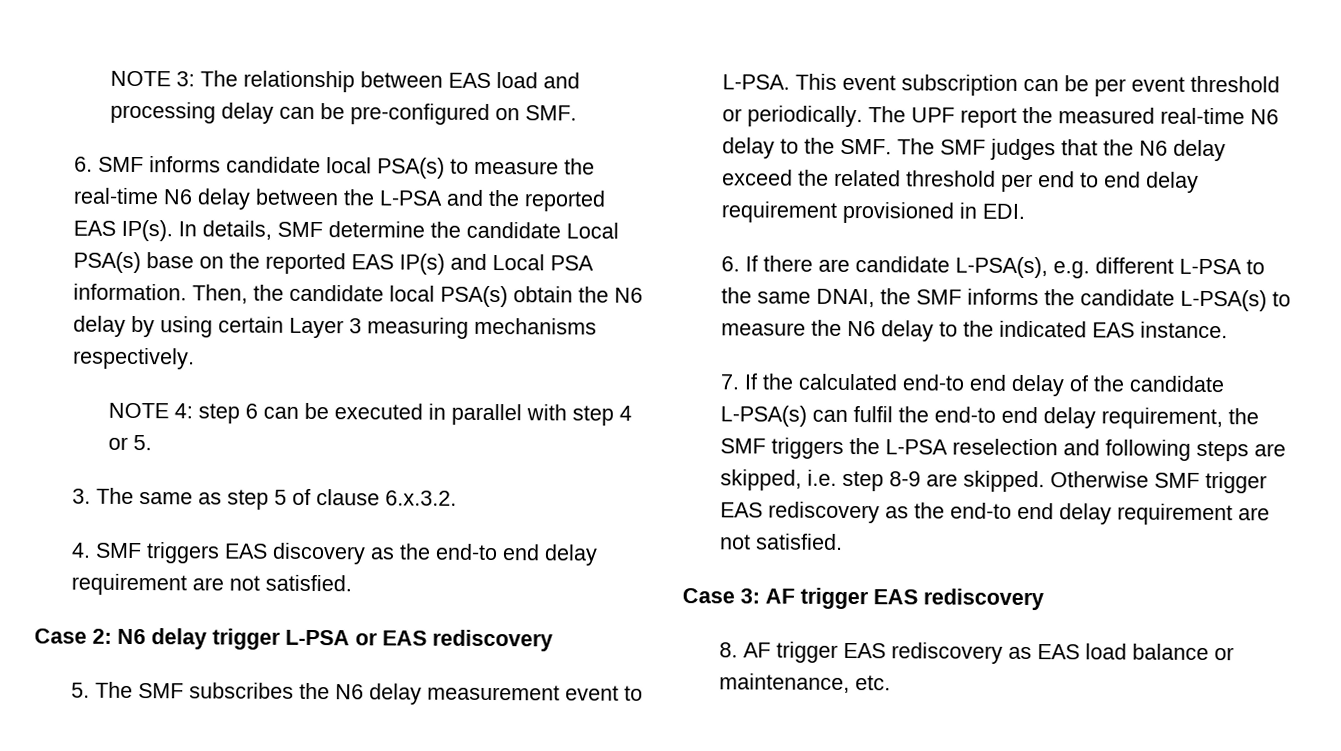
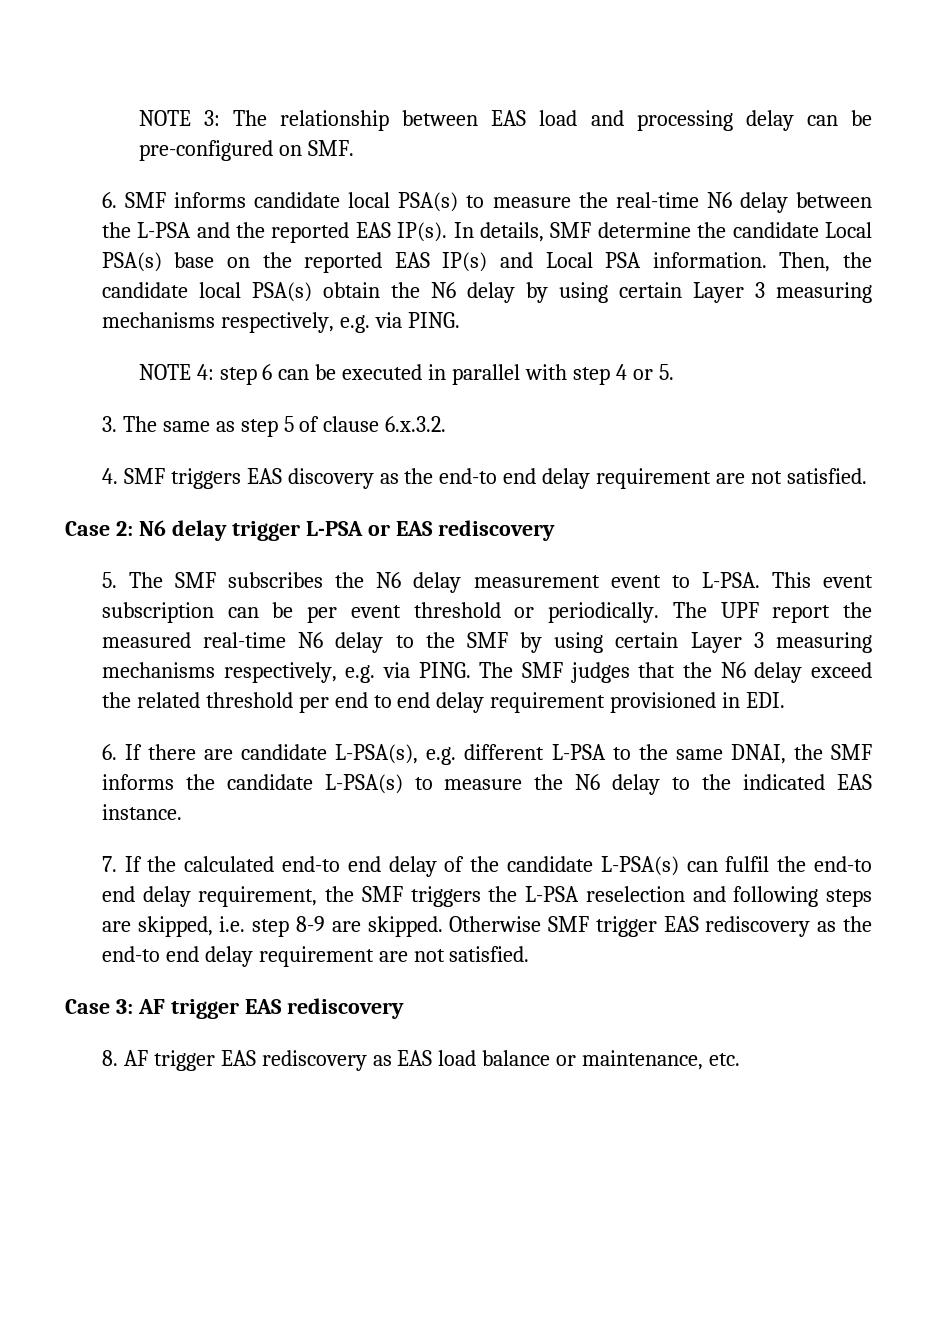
- Then, the candidate local PSA(s) obtain the N6 delay by using certain Layer 3 measuring mechanisms respectively.
+ Then, the candidate local PSA(s) obtain the N6 delay by using certain Layer 3 measuring mechanisms respectively, e.g. via PING.
- The UPF report the measured real-time N6 delay to the SMF. The SMF judges that the N6 delay exceed the related threshold per end to end delay requirement provisioned in EDI.
+ The UPF report the measured real-time N6 delay to the SMF by using certain Layer 3 measuring mechanisms respectively, e.g. via PING. The SMF judges that the N6 delay exceed the related threshold per end to end delay requirement provisioned in EDI.

